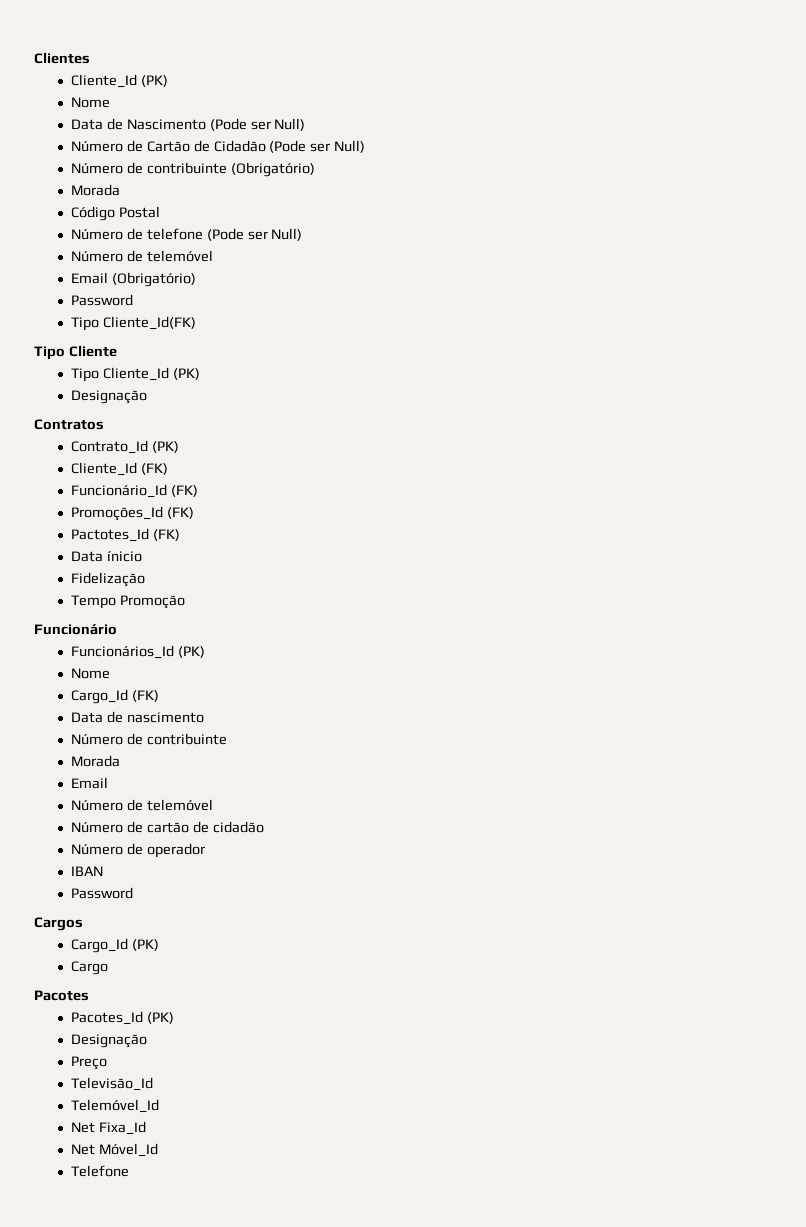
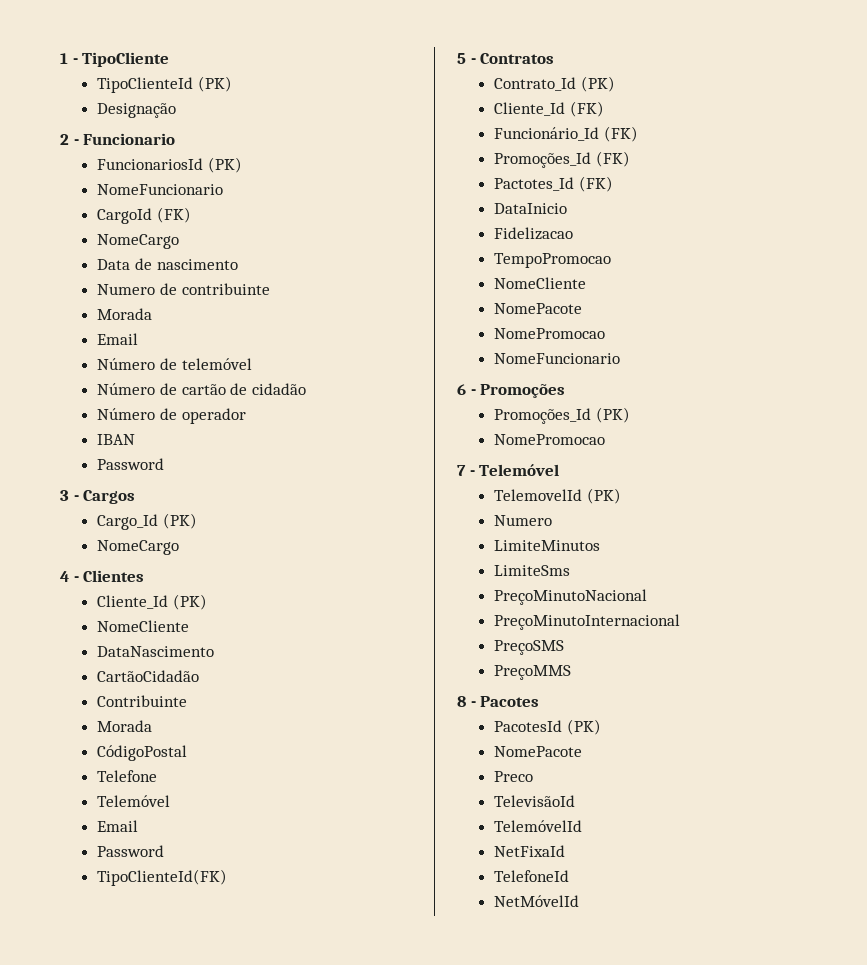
- Clientes
- Cliente_Id (PK)
- Nome
- Data de Nascimento (Pode ser Null)
- Número de Cartão de Cidadão (Pode ser Null)
- Número de contribuinte (Obrigatório)
- Morada
- Código Postal
- Número de telefone (Pode ser Null)
- Número de telemóvel
- Email (Obrigatório)
- Password
- Tipo Cliente_Id(FK)
- Tipo Cliente
- Tipo Cliente_Id (PK)
+ 1 - TipoCliente
+ TipoClienteId (PK)
  Designação
- Contratos
- Contrato_Id (PK)
- Cliente_Id (FK)
- Funcionário_Id (FK)
- Promoções_Id (FK)
- Pactotes_Id (FK)
- Data ínicio
- Fidelização
- Tempo Promoção
- Funcionário
- Funcionários_Id (PK)
- Nome
- Cargo_Id (FK)
+ 2 - Funcionario
+ FuncionariosId (PK)
+ NomeFuncionario
+ CargoId (FK)
+ NomeCargo
  Data de nascimento
- Número de contribuinte
+ Numero de contribuinte
- Cargos
+ 3 - Cargos
  Cargo_Id (PK)
- Cargo
- Pacotes
+ NomeCargo
+ 4 - Clientes
+ Cliente_Id (PK)
+ NomeCliente
+ DataNascimento
+ CartãoCidadão
+ Contribuinte
+ Morada
+ CódigoPostal
+ Telefone
+ Telemóvel
+ Email
+ Password
+ TipoClienteId(FK)
+ 5 - Contratos
+ Contrato_Id (PK)
+ Cliente_Id (FK)
+ Funcionário_Id (FK)
+ Promoções_Id (FK)
+ Pactotes_Id (FK)
+ DataInicio
+ Fidelizacao
+ TempoPromocao
+ NomeCliente
+ NomePacote
+ NomePromocao
+ NomeFuncionario
+ 6 - Promoções
+ Promoções_Id (PK)
+ NomePromocao
+ 7 - Telemóvel
+ TelemovelId (PK)
+ Numero
+ LimiteMinutos
+ LimiteSms
+ PreçoMinutoNacional
+ PreçoMinutoInternacional
+ PreçoSMS
+ PreçoMMS
+ 8 - Pacotes
- Pacotes_Id (PK)
- Designação
- Preço
- Televisão_Id
- Telemóvel_Id
- Net Fixa_Id
- Net Móvel_Id
- Telefone
+ PacotesId (PK)
+ NomePacote
+ Preco
+ TelevisãoId
+ TelemóvelId
+ NetFixaId
+ TelefoneId
+ NetMóvelId

